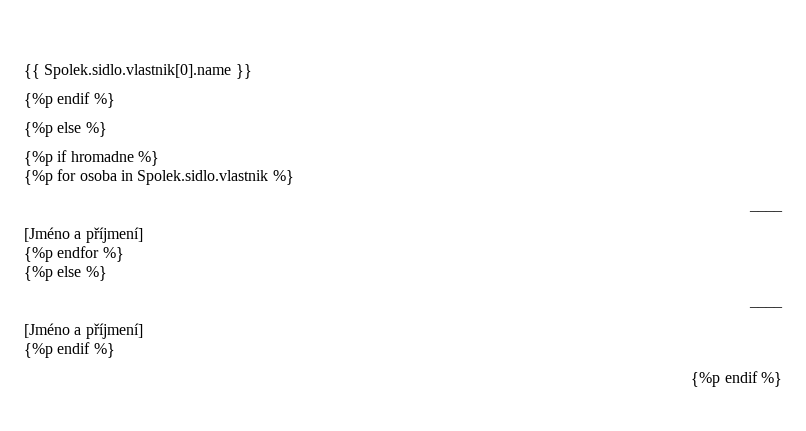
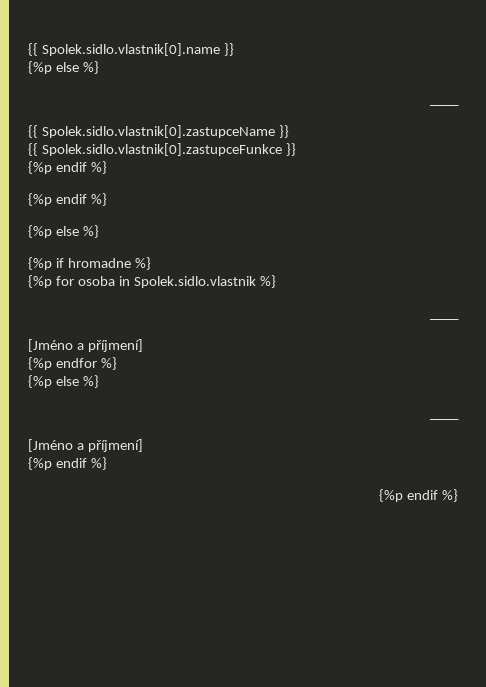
  {{ Spolek.sidlo.vlastnik[0].name }}
+ {%p else %}
+ ____
+ {{ Spolek.sidlo.vlastnik[0].zastupceName }}
+ {{ Spolek.sidlo.vlastnik[0].zastupceFunkce }}
+ {%p endif %}

